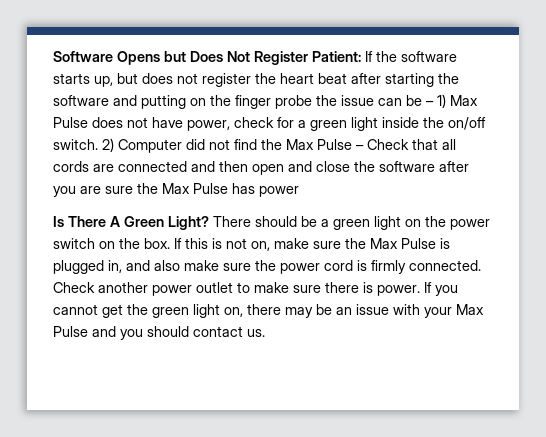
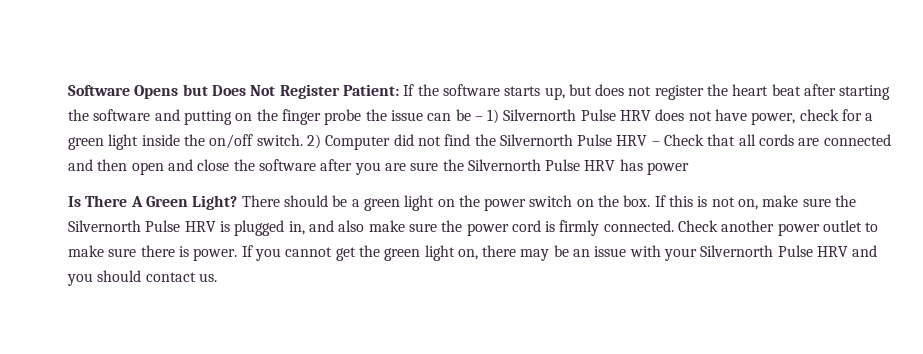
- Software Opens but Does Not Register Patient: If the software starts up, but does not register the heart beat after starting the software and putting on the finger probe the issue can be – 1) Max Pulse does not have power, check for a green light inside the on/off switch.
+ Software Opens but Does Not Register Patient: If the software starts up, but does not register the heart beat after starting the software and putting on the finger probe the issue can be – 1) Silvernorth Pulse HRV does not have power, check for a green light inside the on/off switch.
- 2) Computer did not find the Max Pulse – Check that all cords are connected and then open and close the software after you are sure the Max Pulse has power
+ 2) Computer did not find the Silvernorth Pulse HRV – Check that all cords are connected and then open and close the software after you are sure the Silvernorth Pulse HRV has power
- If this is not on, make sure the Max Pulse is plugged in, and also make sure the power cord is firmly connected.
+ If this is not on, make sure the Silvernorth Pulse HRV is plugged in, and also make sure the power cord is firmly connected.
- If you cannot get the green light on, there may be an issue with your Max Pulse and you should contact us.
+ If you cannot get the green light on, there may be an issue with your Silvernorth Pulse HRV and you should contact us.

